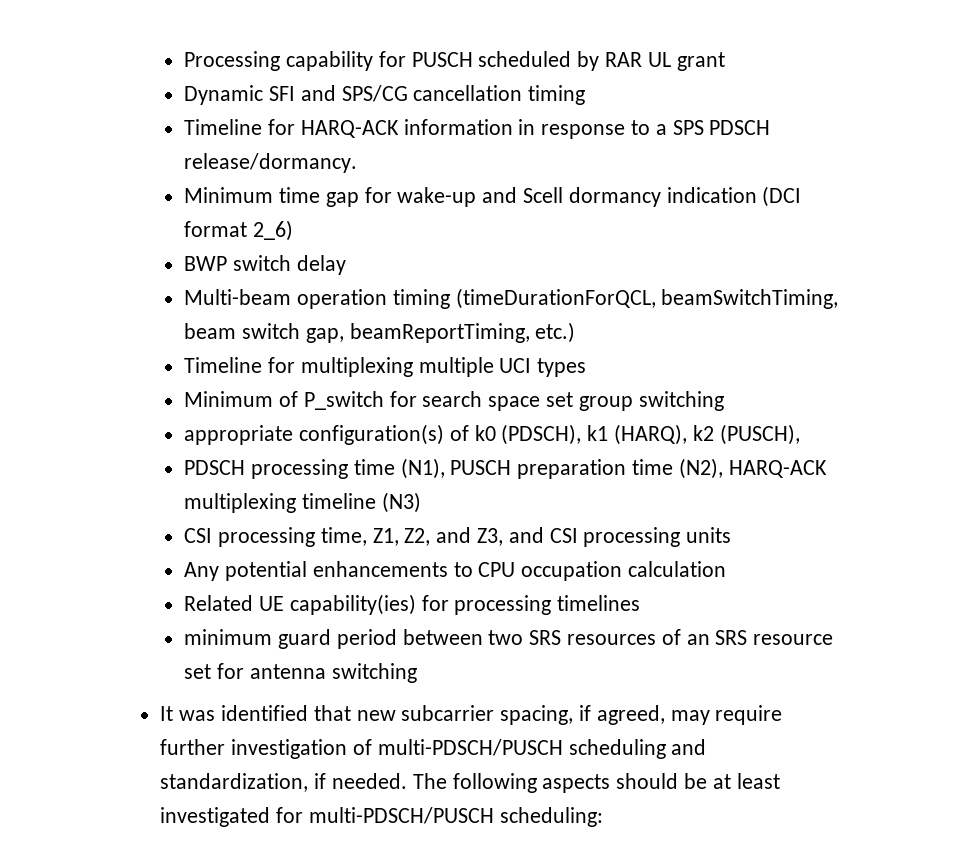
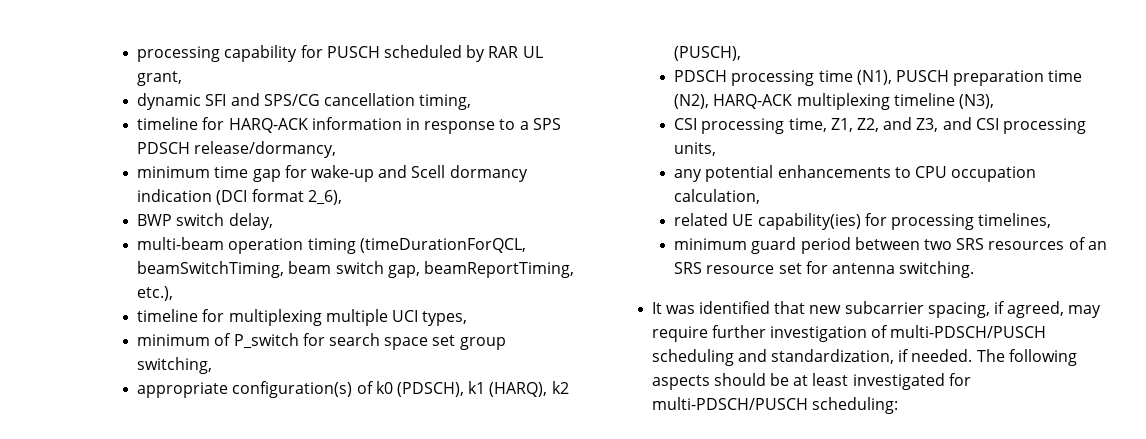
- Processing capability for PUSCH scheduled by RAR UL grant
- Dynamic SFI and SPS/CG cancellation timing
- Timeline for HARQ-ACK information in response to a SPS PDSCH release/dormancy.
- Minimum time gap for wake-up and Scell dormancy indication (DCI format 2_6)
+ processing capability for PUSCH scheduled by RAR UL grant,
+ dynamic SFI and SPS/CG cancellation timing,
+ timeline for HARQ-ACK information in response to a SPS PDSCH release/dormancy,
+ minimum time gap for wake-up and Scell dormancy indication (DCI format 2_6),
- BWP switch delay
- Multi-beam operation timing (timeDurationForQCL, beamSwitchTiming, beam switch gap, beamReportTiming, etc.)
- Timeline for multiplexing multiple UCI types
- Minimum of P_switch for search space set group switching
+ BWP switch delay,
+ multi-beam operation timing (timeDurationForQCL, beamSwitchTiming, beam switch gap, beamReportTiming, etc.),
+ timeline for multiplexing multiple UCI types,
+ minimum of P_switch for search space set group switching,
- PDSCH processing time (N1), PUSCH preparation time (N2), HARQ-ACK multiplexing timeline (N3)
+ PDSCH processing time (N1), PUSCH preparation time (N2), HARQ-ACK multiplexing timeline (N3),
- CSI processing time, Z1, Z2, and Z3, and CSI processing units
- Any potential enhancements to CPU occupation calculation
- Related UE capability(ies) for processing timelines
+ CSI processing time, Z1, Z2, and Z3, and CSI processing units,
+ any potential enhancements to CPU occupation calculation,
+ related UE capability(ies) for processing timelines,
- minimum guard period between two SRS resources of an SRS resource set for antenna switching
+ minimum guard period between two SRS resources of an SRS resource set for antenna switching.

